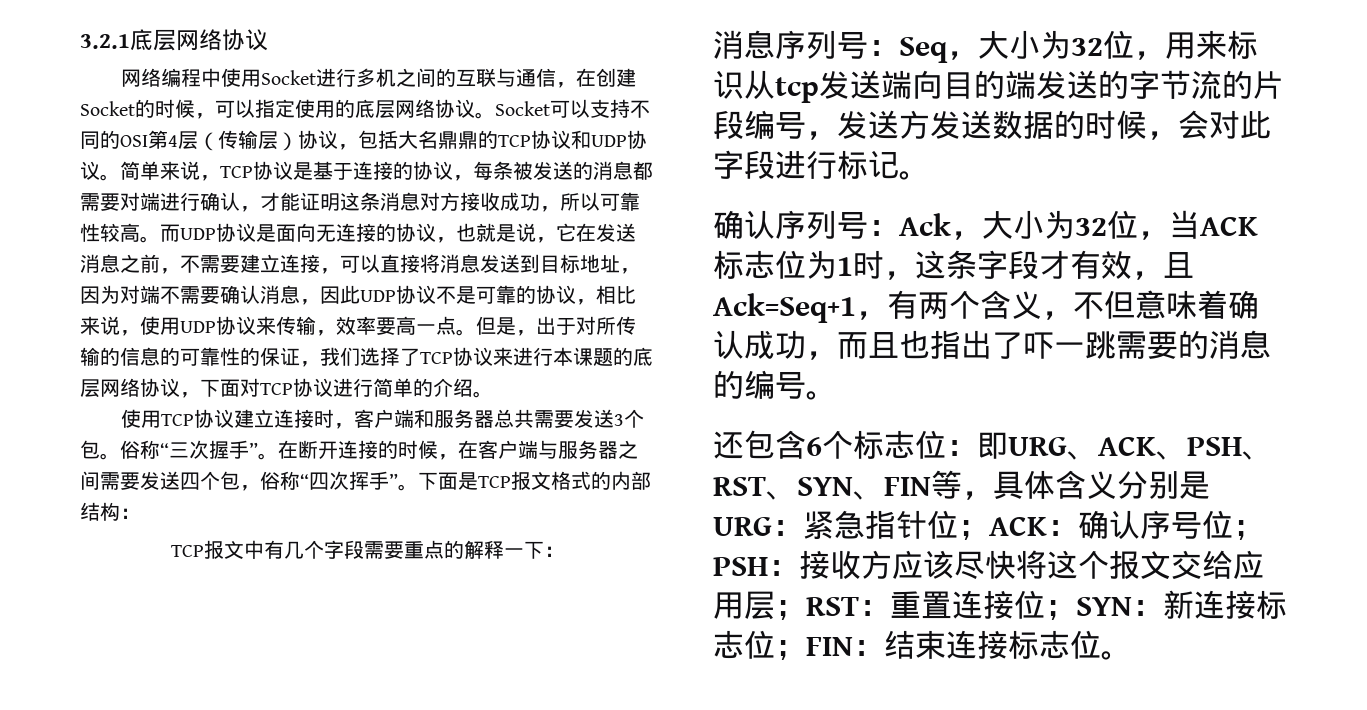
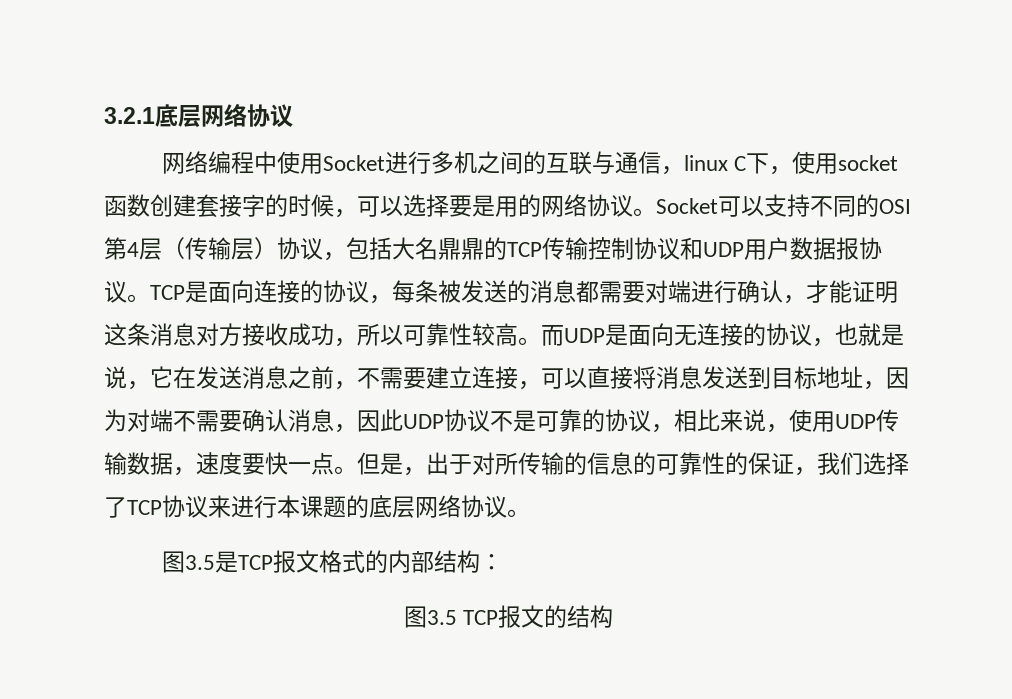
- 网络编程中使用Socket进行多机之间的互联与通信，在创建Socket的时候，可以指定使用的底层网络协议。
+ 网络编程中使用Socket进行多机之间的互联与通信，linux C下，使用socket函数创建套接字的时候，可以选择要是用的网络协议。
- Socket可以支持不同的OSI第4层（传输层）协议，包括大名鼎鼎的TCP协议和UDP协议。简单来说，TCP协议是基于连接的协议，每条被发送的消息都需要对端进行确认，才能证明这条消息对方接收成功，所以可靠性较高。
+ Socket可以支持不同的OSI第4层（传输层）协议，包括大名鼎鼎的TCP传输控制协议和UDP用户数据报协议。TCP是面向连接的协议，每条被发送的消息都需要对端进行确认，才能证明这条消息对方接收成功，所以可靠性较高。
- 而UDP协议是面向无连接的协议，也就是说，它在发送消息之前，不需要建立连接，可以直接将消息发送到目标地址，因为对端不需要确认消息，因此UDP协议不是可靠的协议，相比来说，使用UDP协议来传输，效率要高一点。
+ 而UDP是面向无连接的协议，也就是说，它在发送消息之前，不需要建立连接，可以直接将消息发送到目标地址，因为对端不需要确认消息，因此UDP协议不是可靠的协议，相比来说，使用UDP传输数据，速度要快一点。
- 但是，出于对所传输的信息的可靠性的保证，我们选择了TCP协议来进行本课题的底层网络协议，下面对TCP协议进行简单的介绍。
- 使用TCP协议建立连接时，客户端和服务器总共需要发送3个包。俗称“三次握手”。在断开连接的时候，在客户端与服务器之间需要发送四个包，俗称“四次挥手”。下面是TCP报文格式的内部结构：
+ 但是，出于对所传输的信息的可靠性的保证，我们选择了TCP协议来进行本课题的底层网络协议。
+ 图3.5是TCP报文格式的内部结构：
- TCP报文中有几个字段需要重点的解释一下：
- 消息序列号：Seq，大小为32位，用来标识从tcp发送端向目的端发送的字节流的片段编号，发送方发送数据的时候，会对此字段进行标记。
- 确认序列号：Ack，大小为32位，当ACK标志位为1时，这条字段才有效，且Ack=Seq+1，有两个含义，不但意味着确认成功，而且也指出了吓一跳需要的消息的编号。
- 还包含6个标志位：即URG、ACK、PSH、RST、SYN、FIN等，具体含义分别是URG：紧急指针位；ACK：确认序号位；PSH：接收方应该尽快将这个报文交给应用层；RST：重置连接位；SYN：新连接标志位；FIN：结束连接标志位。
+ 图3.5 TCP报文的结构

